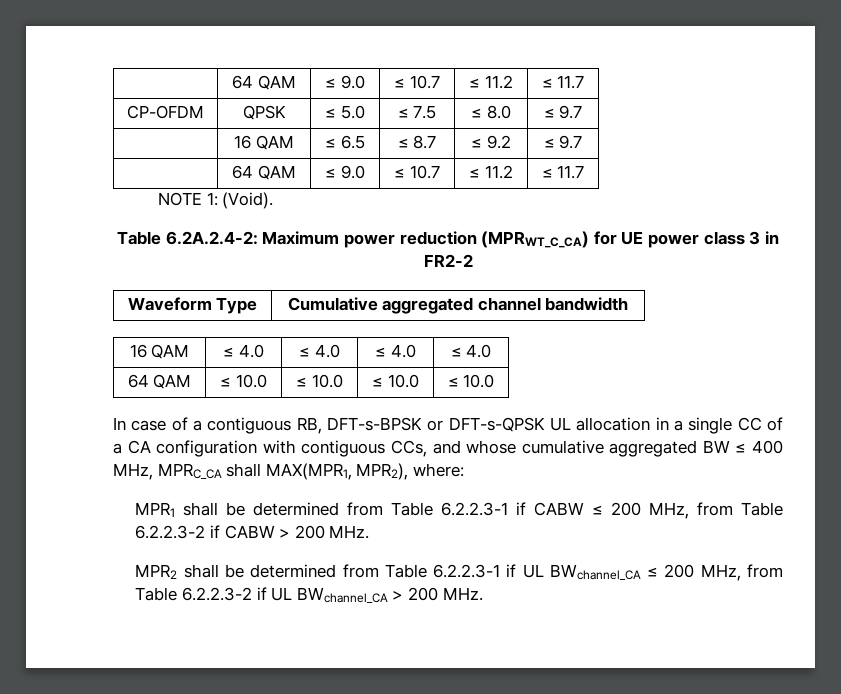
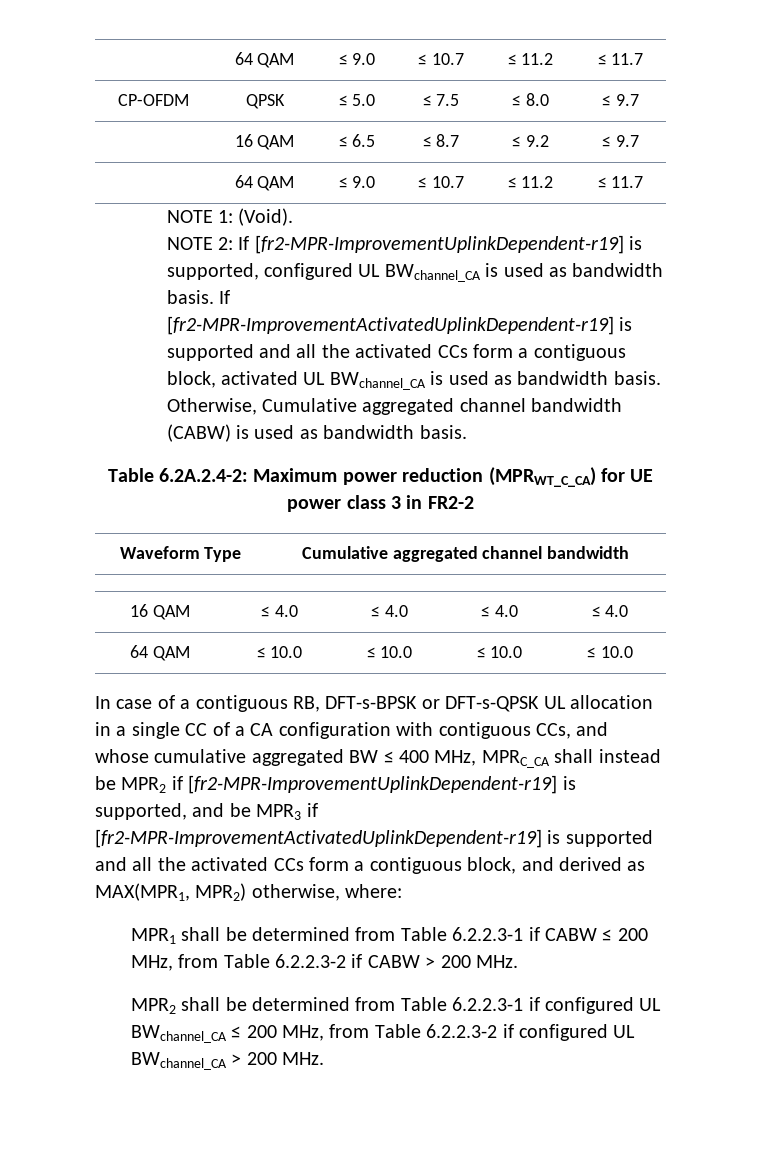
+ NOTE 2: If [fr2-MPR-ImprovementUplinkDependent-r19] is supported, configured UL BWchannel_CA is used as bandwidth basis. If [fr2-MPR-ImprovementActivatedUplinkDependent-r19] is supported and all the activated CCs form a contiguous block, activated UL BWchannel_CA is used as bandwidth basis. Otherwise, Cumulative aggregated channel bandwidth (CABW) is used as bandwidth basis.
- In case of a contiguous RB, DFT-s-BPSK or DFT-s-QPSK UL allocation in a single CC of a CA configuration with contiguous CCs, and whose cumulative aggregated BW ≤ 400 MHz, MPRC_CA shall MAX(MPR1, MPR2), where:
+ In case of a contiguous RB, DFT-s-BPSK or DFT-s-QPSK UL allocation in a single CC of a CA configuration with contiguous CCs, and whose cumulative aggregated BW ≤ 400 MHz, MPRC_CA shall instead be MPR2 if [fr2-MPR-ImprovementUplinkDependent-r19] is supported, and be MPR3 if [fr2-MPR-ImprovementActivatedUplinkDependent-r19] is supported and all the activated CCs form a contiguous block, and derived as MAX(MPR1, MPR2) otherwise, where:
- MPR2 shall be determined from Table 6.2.2.3-1 if UL BWchannel_CA ≤ 200 MHz, from Table 6.2.2.3-2 if UL BWchannel_CA > 200 MHz.
+ MPR2 shall be determined from Table 6.2.2.3-1 if configured UL BWchannel_CA ≤ 200 MHz, from Table 6.2.2.3-2 if configured UL BWchannel_CA > 200 MHz.

